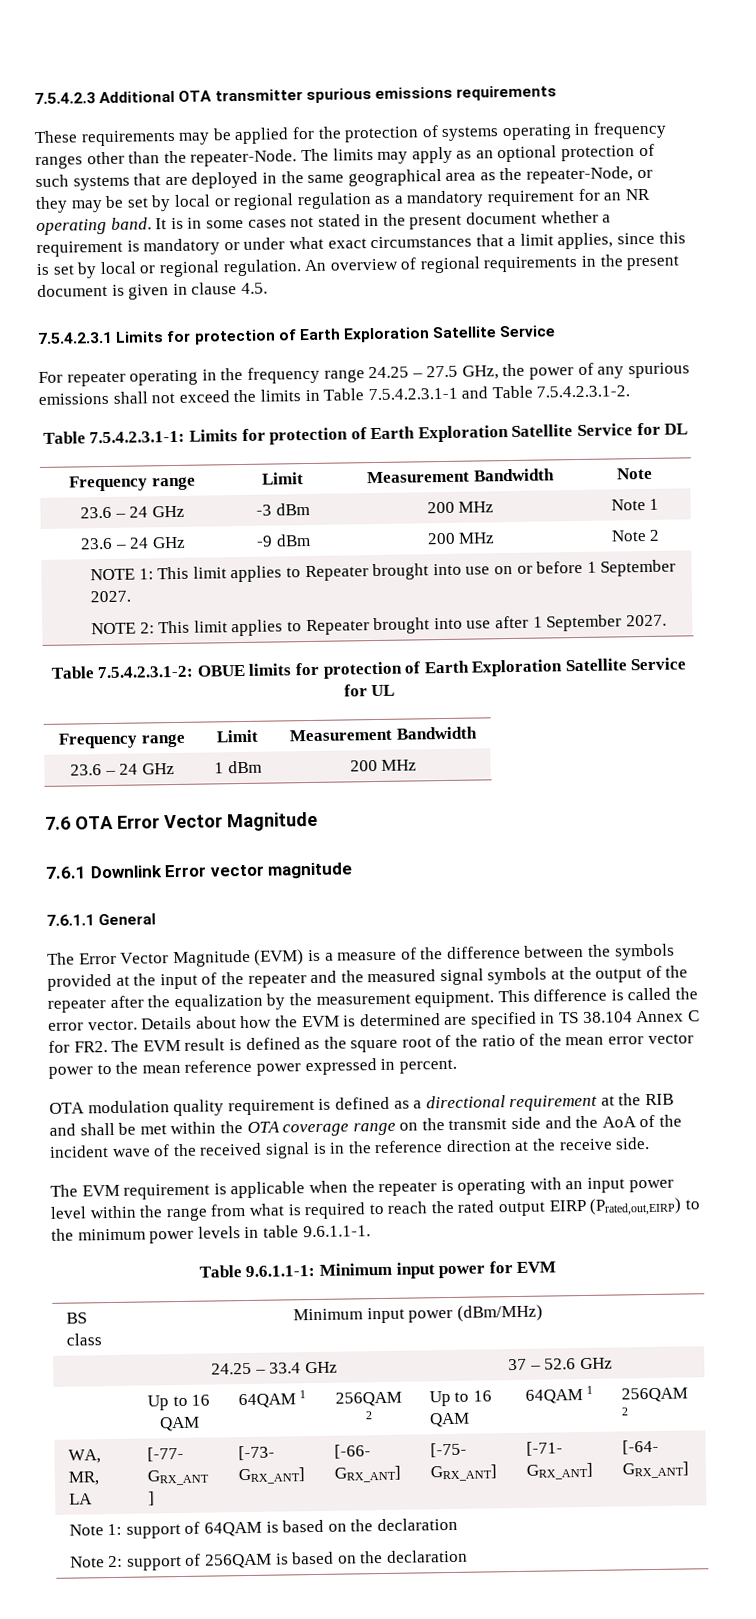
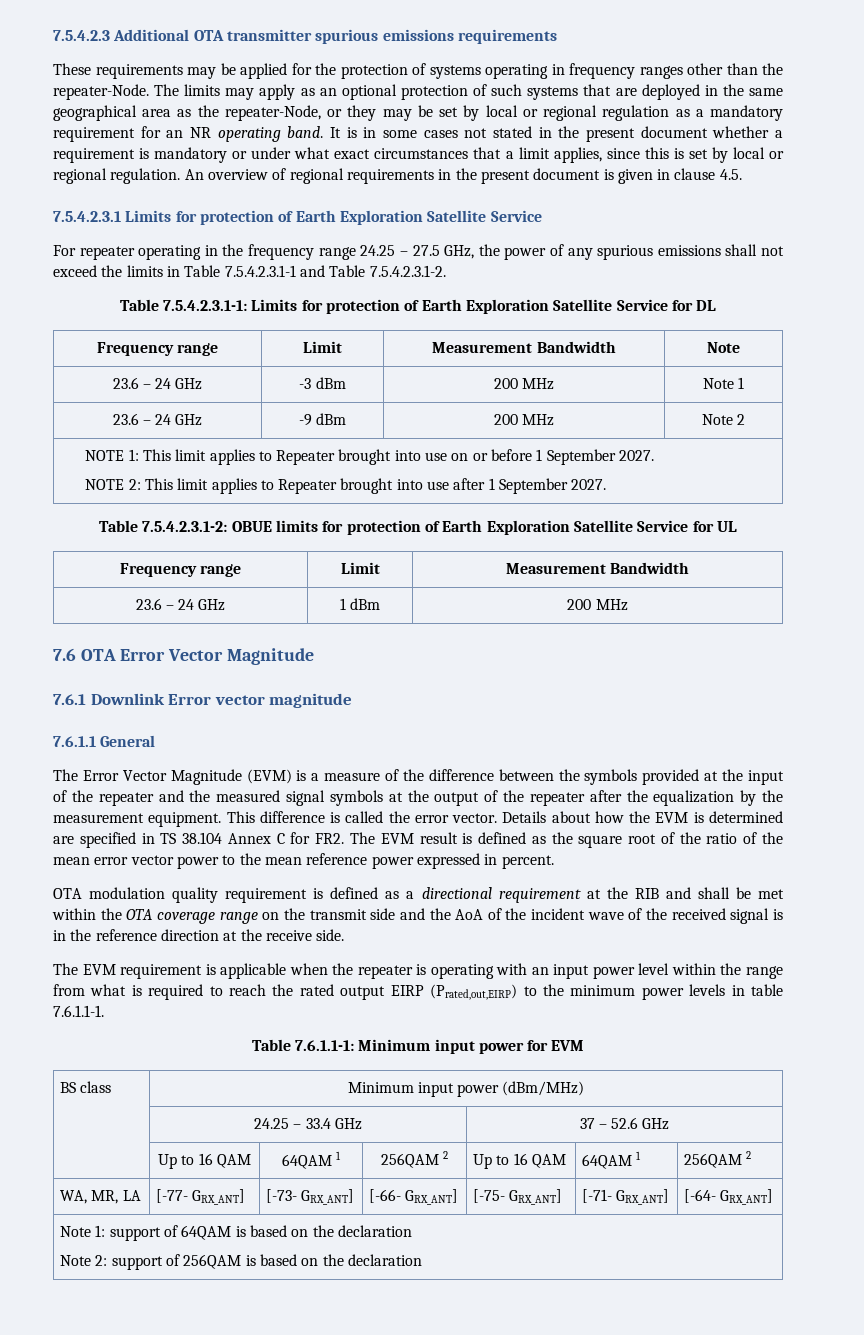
- The EVM requirement is applicable when the repeater is operating with an input power level within the range from what is required to reach the rated output EIRP (Prated,out,EIRP) to the minimum power levels in table 9.6.1.1-1.
- Table 9.6.1.1-1: Minimum input power for EVM
+ The EVM requirement is applicable when the repeater is operating with an input power level within the range from what is required to reach the rated output EIRP (Prated,out,EIRP) to the minimum power levels in table 7.6.1.1-1.
+ Table 7.6.1.1-1: Minimum input power for EVM
- WA, MR, LA | [-77- GRX_ANT ] | [-73- GRX_ANT] | [-66- GRX_ANT] | [-75- GRX_ANT] | [-71- GRX_ANT] | [-64- GRX_ANT]
+ WA, MR, LA | [-77- GRX_ANT] | [-73- GRX_ANT] | [-66- GRX_ANT] | [-75- GRX_ANT] | [-71- GRX_ANT] | [-64- GRX_ANT]

